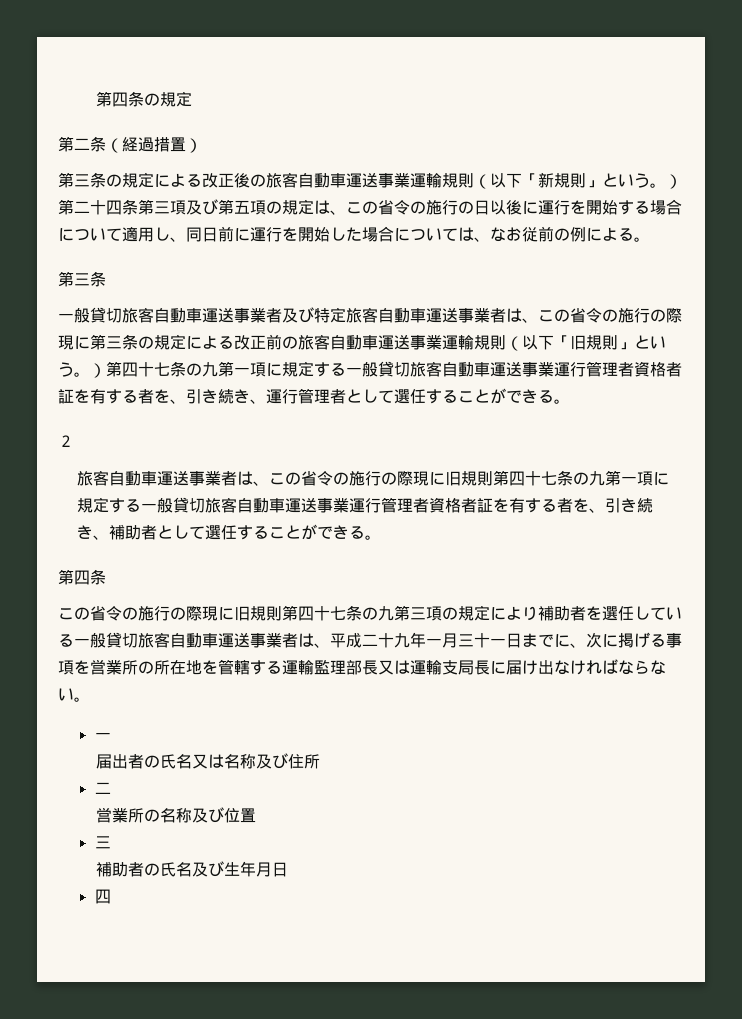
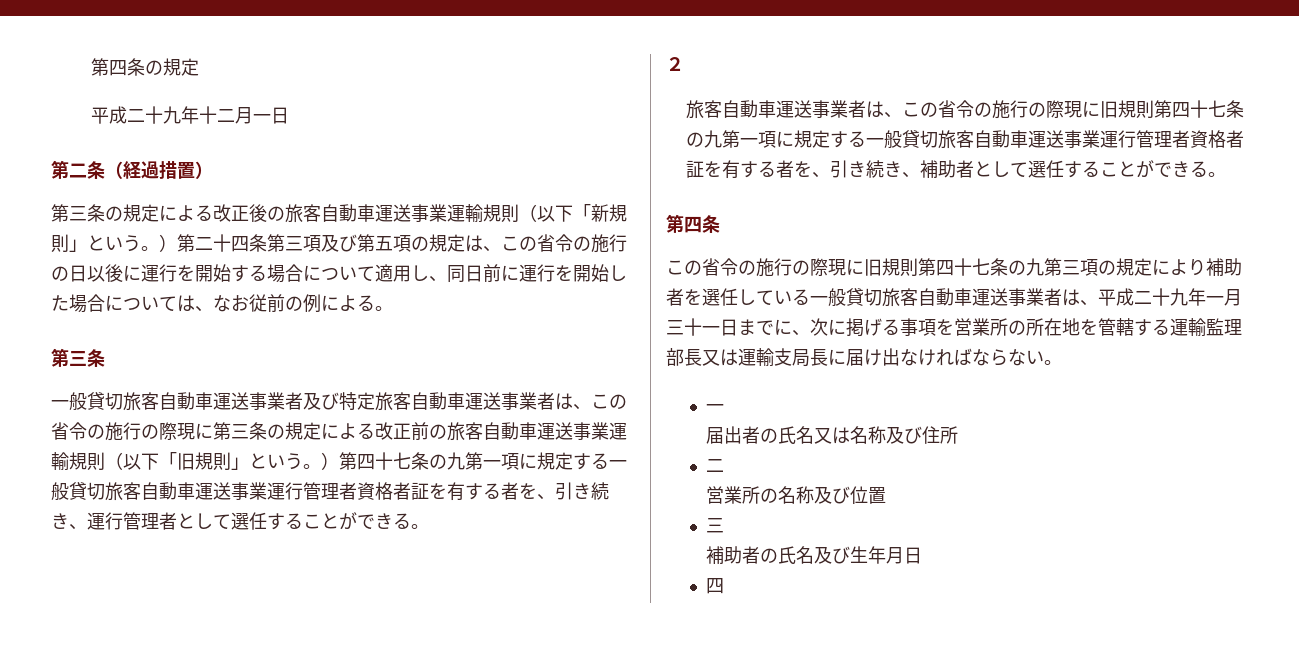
+ 平成二十九年十二月一日

